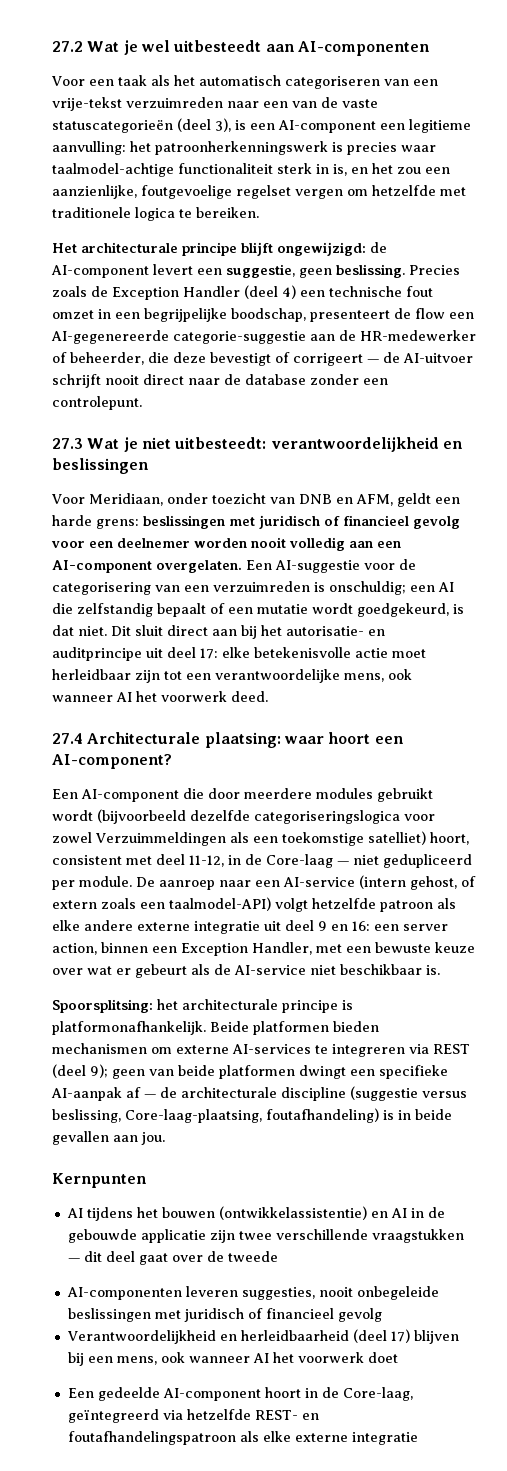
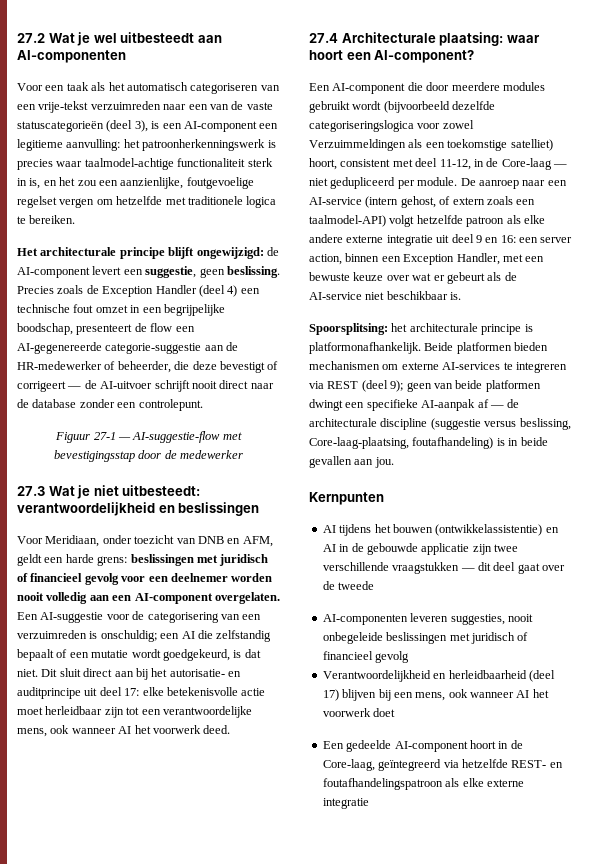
+ Figuur 27-1 — AI-suggestie-flow met bevestigingsstap door de medewerker

